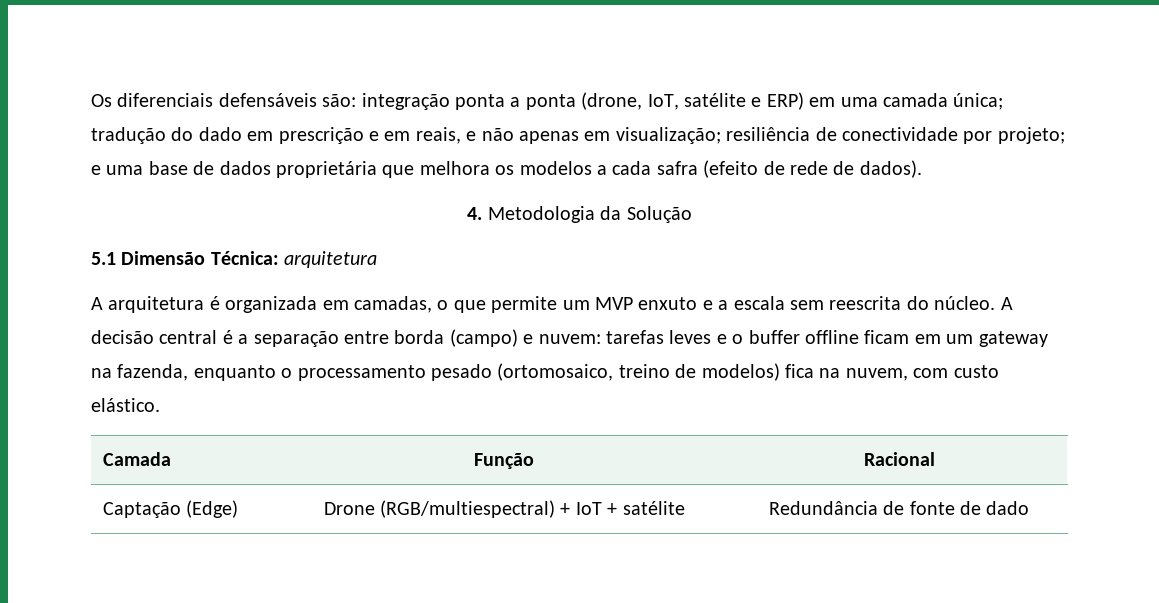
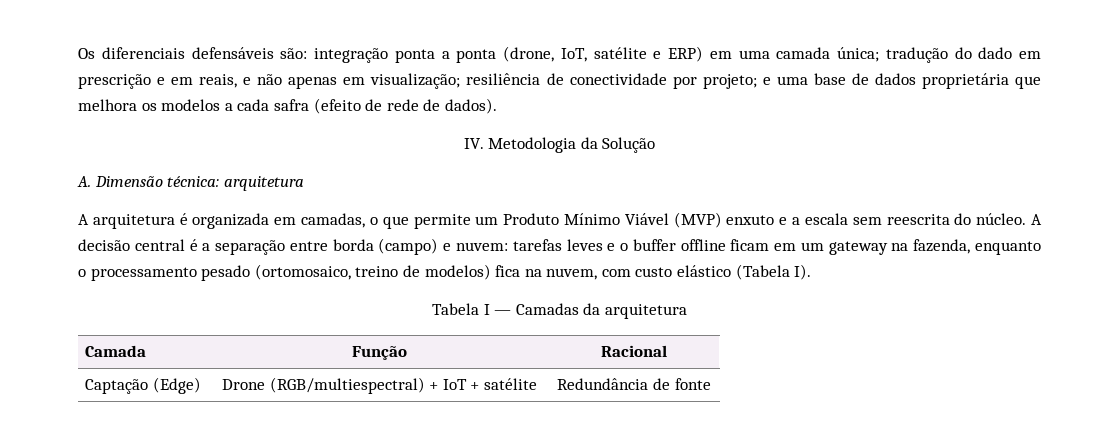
- 4. Metodologia da Solução
+ IV. Metodologia da Solução
- 5.1 Dimensão Técnica: arquitetura
+ A. Dimensão técnica: arquitetura
- A arquitetura é organizada em camadas, o que permite um MVP enxuto e a escala sem reescrita do núcleo.
+ A arquitetura é organizada em camadas, o que permite um Produto Mínimo Viável (MVP) enxuto e a escala sem reescrita do núcleo.
- A decisão central é a separação entre borda (campo) e nuvem: tarefas leves e o buffer offline ficam em um gateway na fazenda, enquanto o processamento pesado (ortomosaico, treino de modelos) fica na nuvem, com custo elástico.
+ A decisão central é a separação entre borda (campo) e nuvem: tarefas leves e o buffer offline ficam em um gateway na fazenda, enquanto o processamento pesado (ortomosaico, treino de modelos) fica na nuvem, com custo elástico (Tabela I).
+ Tabela I — Camadas da arquitetura
- Captação (Edge) | Drone (RGB/multiespectral) + IoT + satélite | Redundância de fonte de dado
+ Captação (Edge) | Drone (RGB/multiespectral) + IoT + satélite | Redundância de fonte

